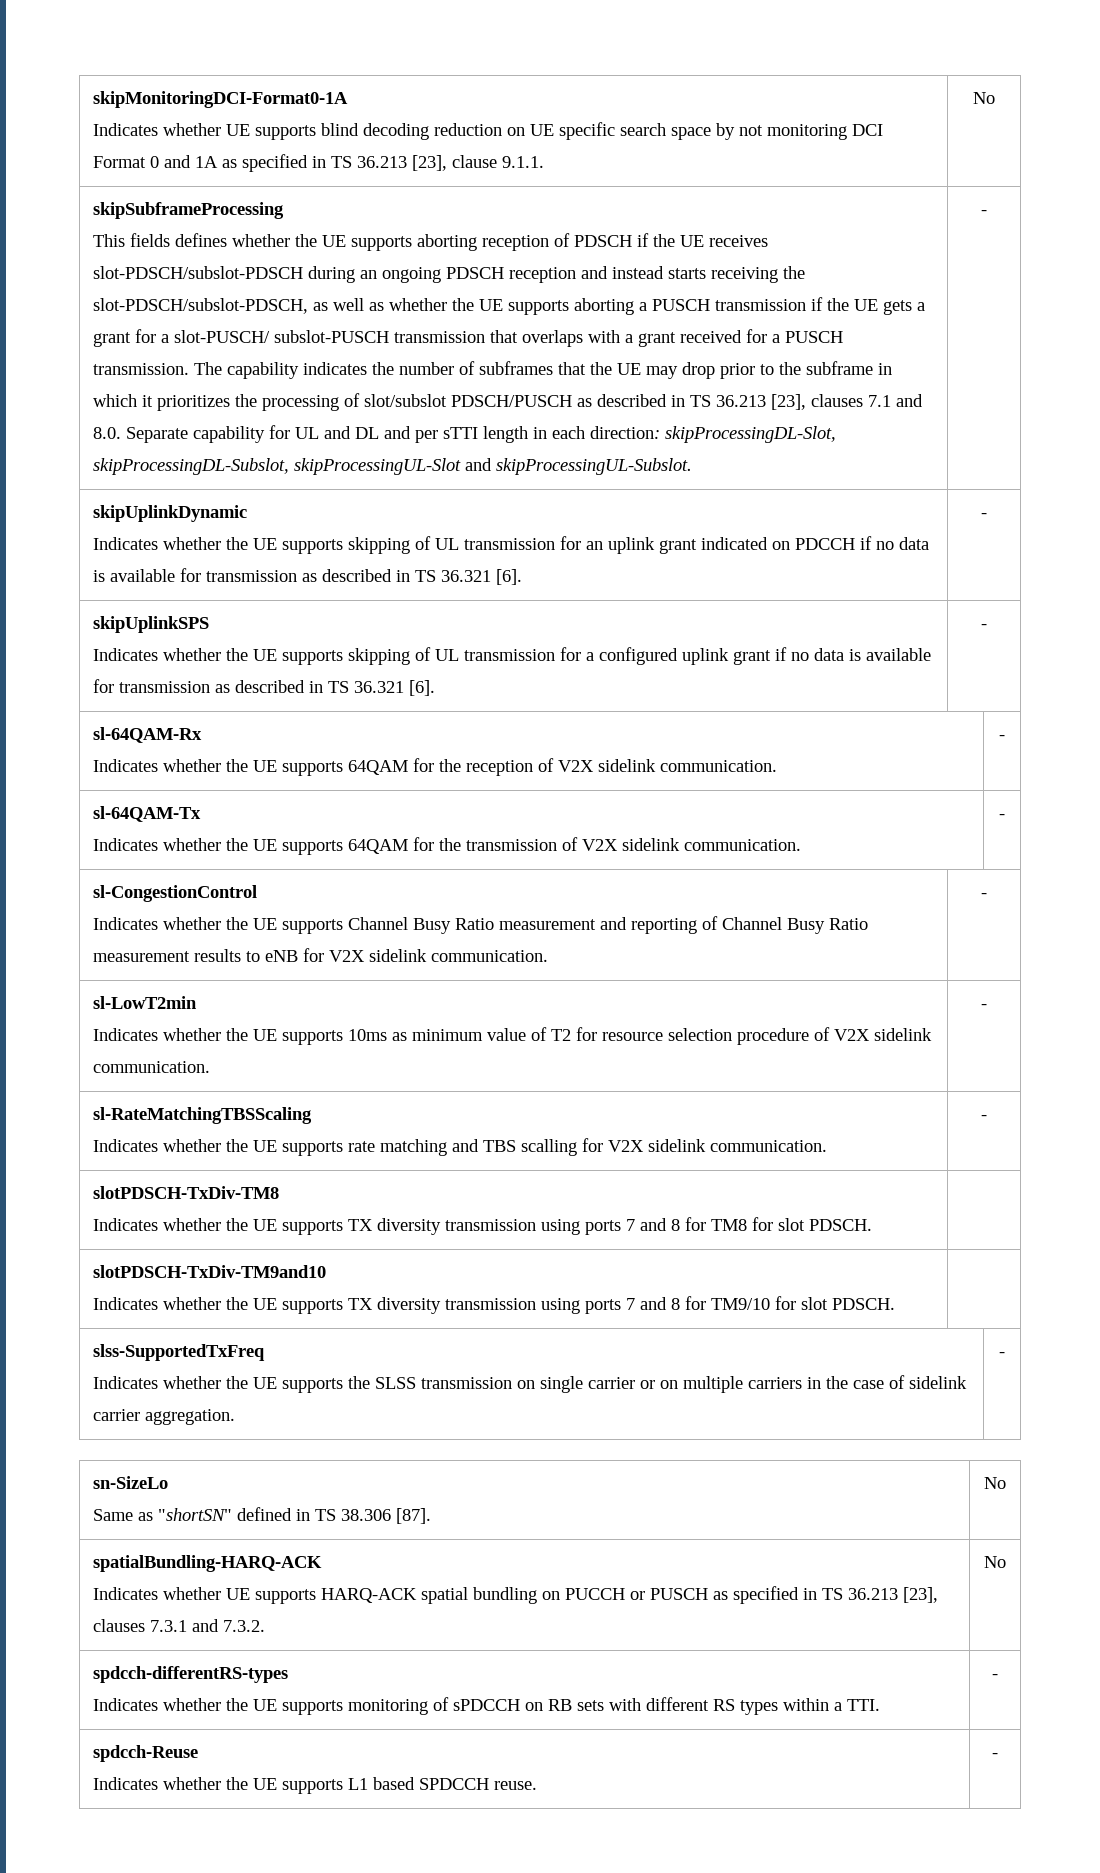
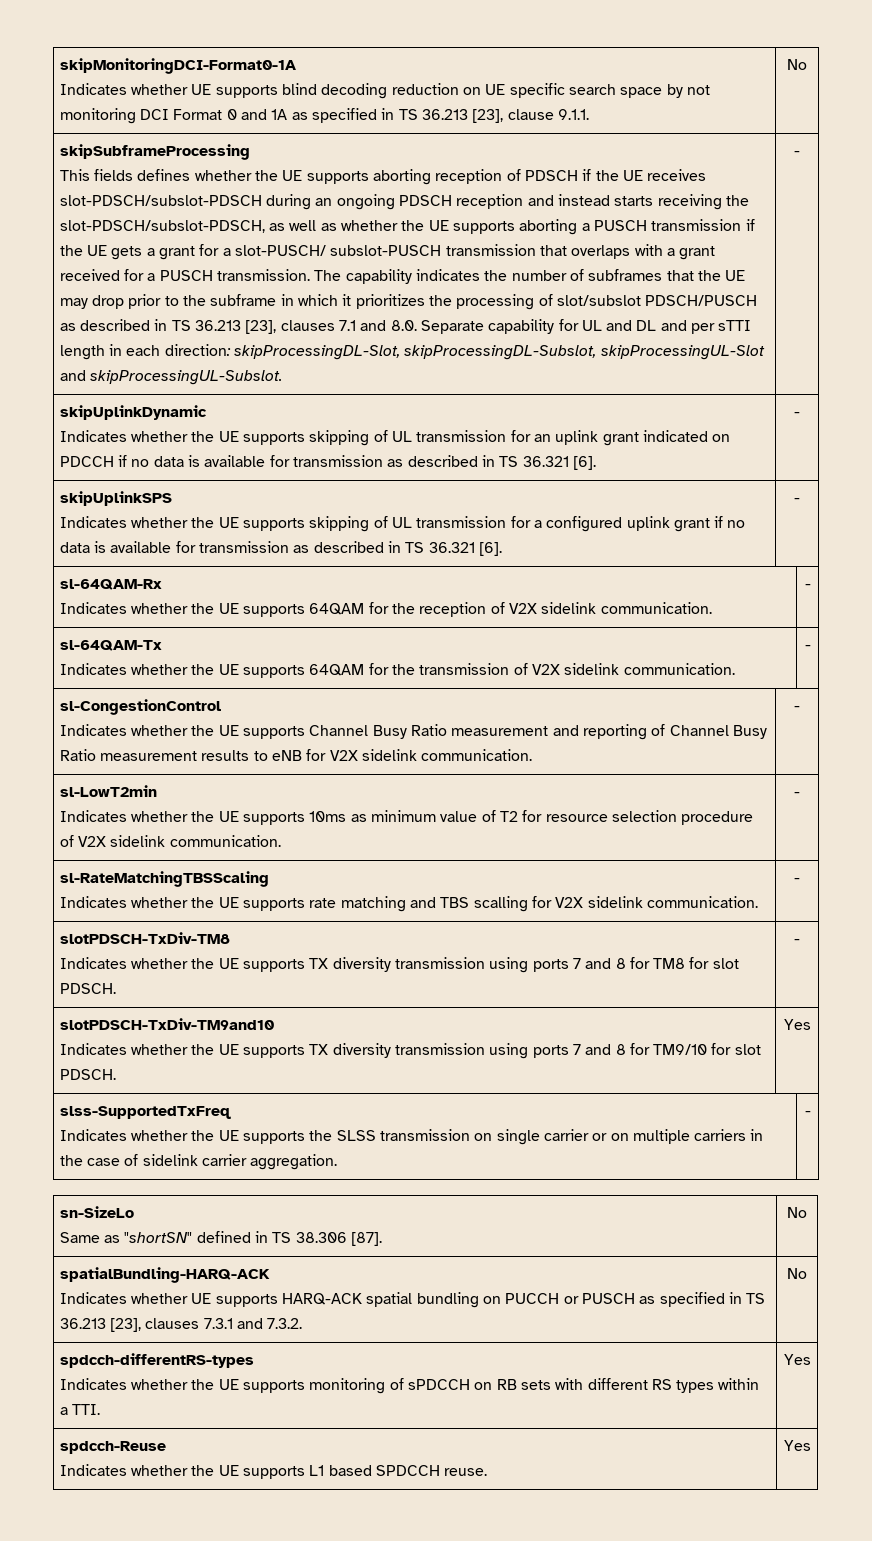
  slotPDSCH-TxDiv-TM8
- Indicates whether the UE supports TX diversity transmission using ports 7 and 8 for TM8 for slot PDSCH. |
+ Indicates whether the UE supports TX diversity transmission using ports 7 and 8 for TM8 for slot PDSCH. | -
  slotPDSCH-TxDiv-TM9and10
- Indicates whether the UE supports TX diversity transmission using ports 7 and 8 for TM9/10 for slot PDSCH. |
+ Indicates whether the UE supports TX diversity transmission using ports 7 and 8 for TM9/10 for slot PDSCH. | Yes
  spdcch-differentRS-types
- Indicates whether the UE supports monitoring of sPDCCH on RB sets with different RS types within a TTI. | -
+ Indicates whether the UE supports monitoring of sPDCCH on RB sets with different RS types within a TTI. | Yes
  spdcch-Reuse
- Indicates whether the UE supports L1 based SPDCCH reuse. | -
+ Indicates whether the UE supports L1 based SPDCCH reuse. | Yes

